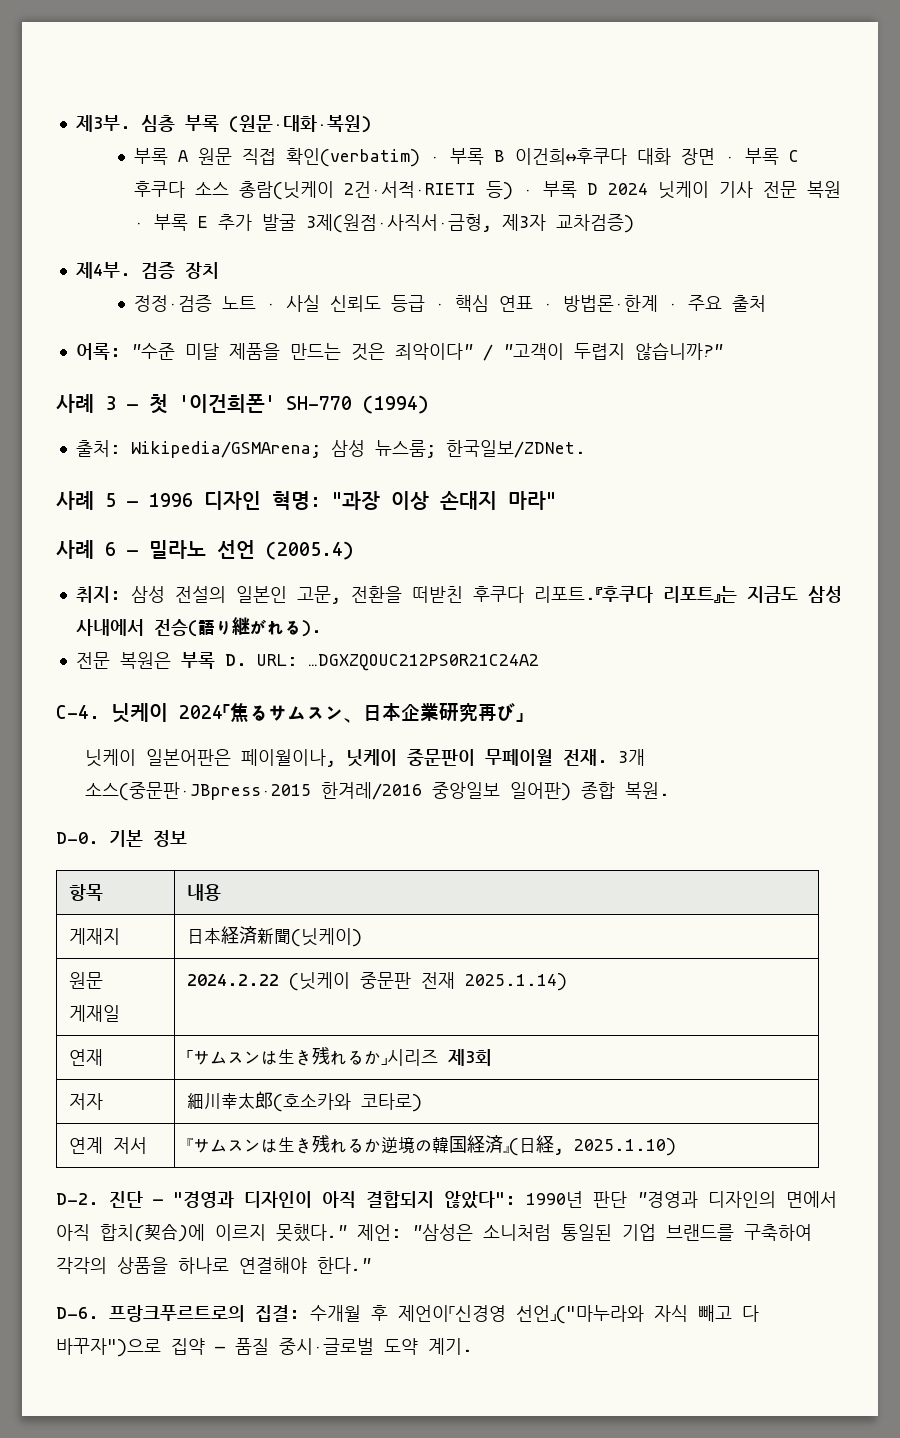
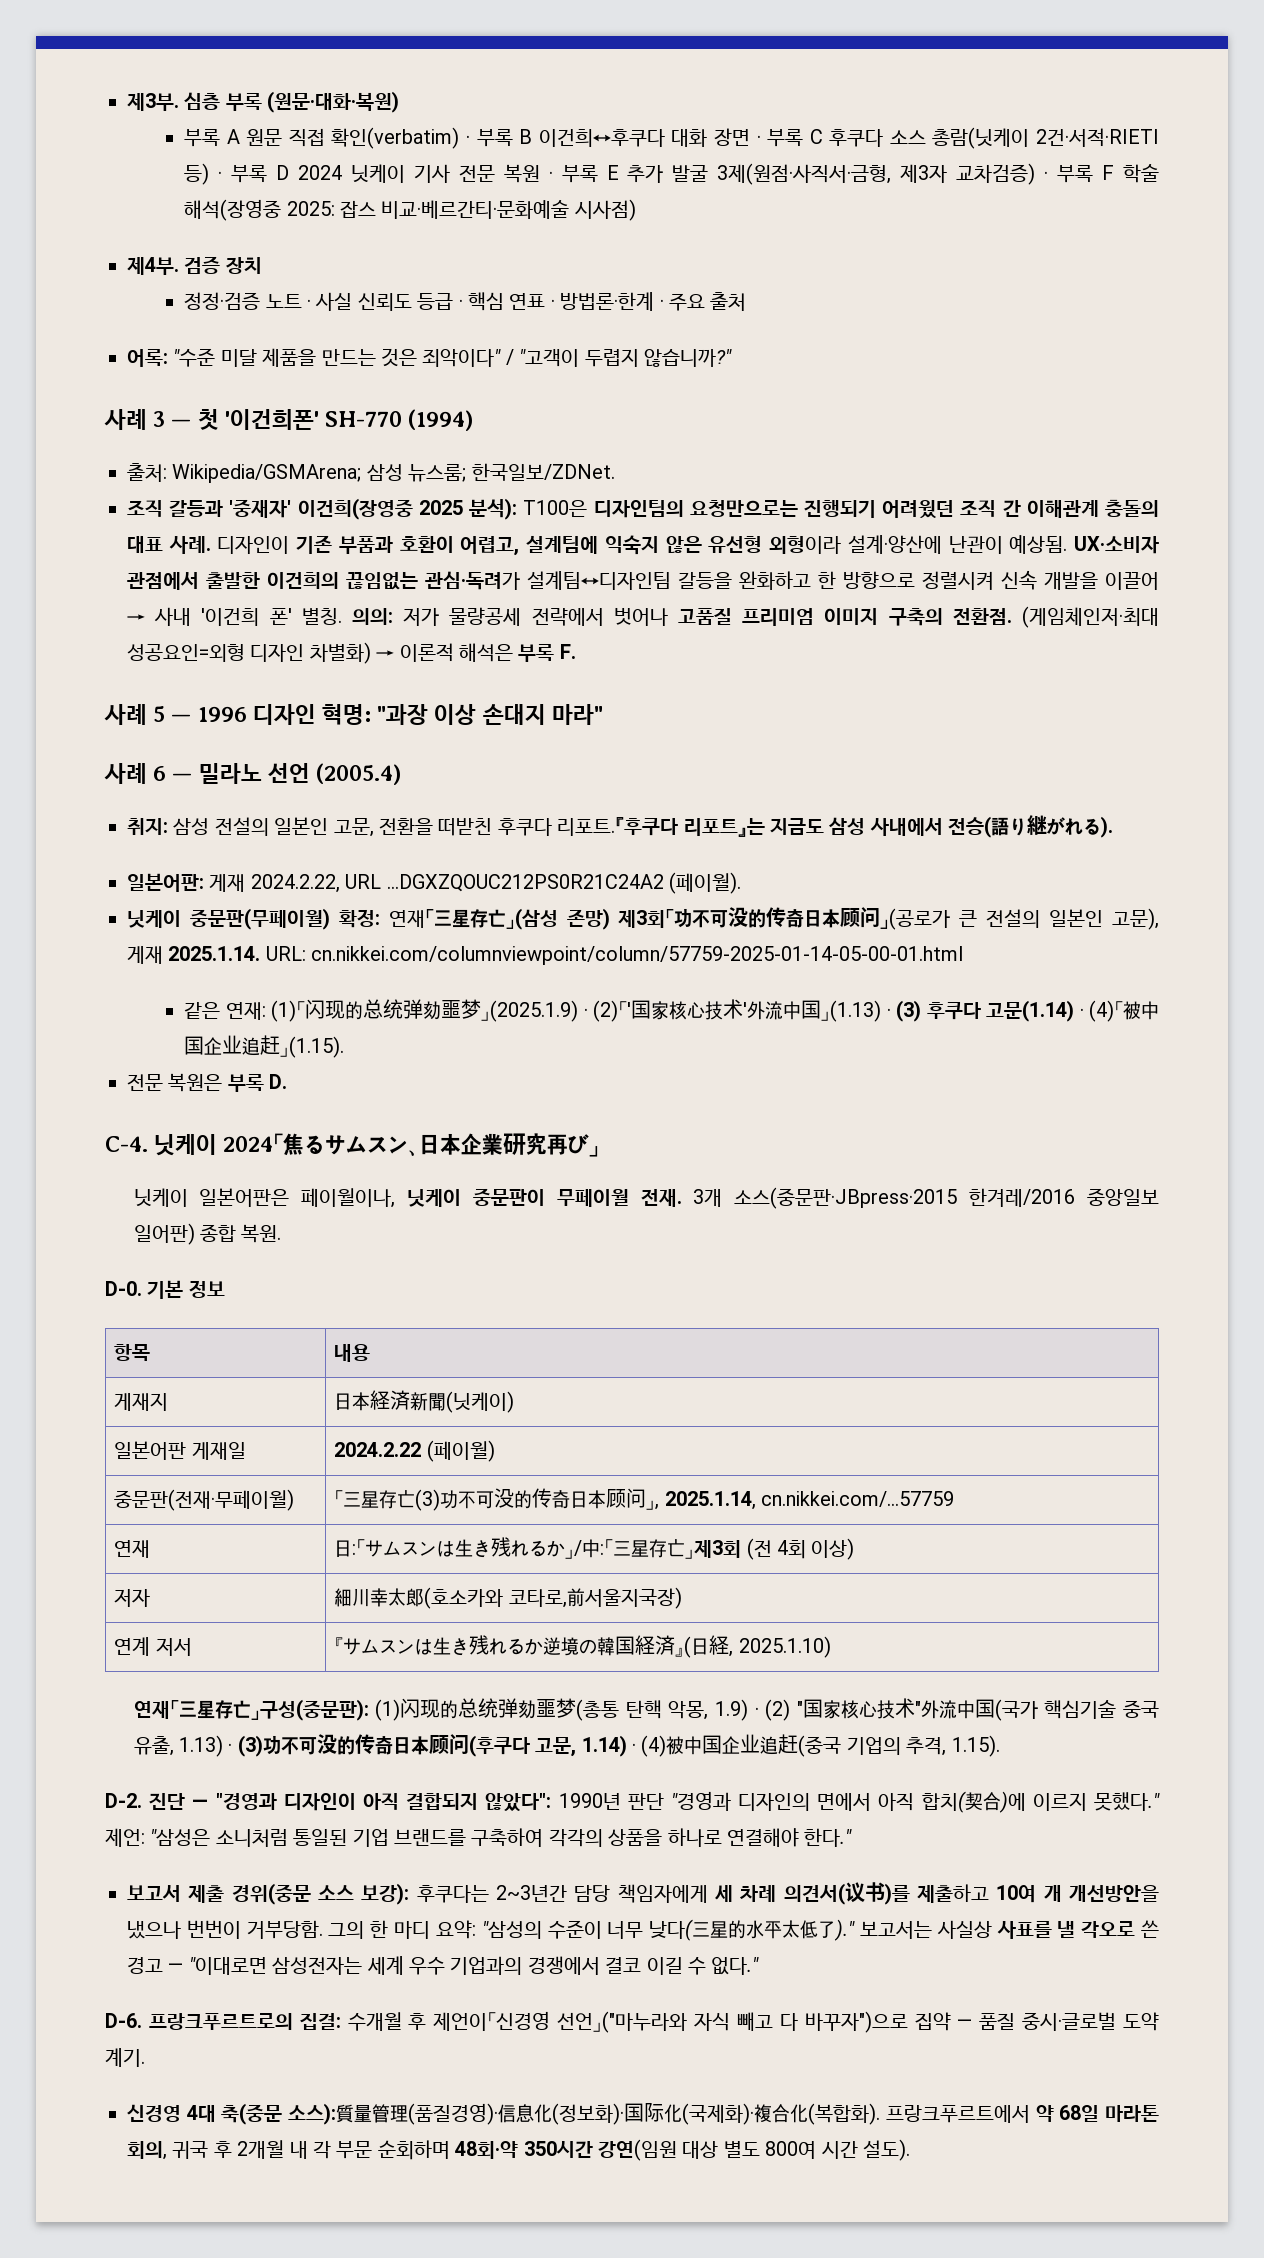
- 부록 A 원문 직접 확인(verbatim) · 부록 B 이건희↔후쿠다 대화 장면 · 부록 C 후쿠다 소스 총람(닛케이 2건·서적·RIETI 등) · 부록 D 2024 닛케이 기사 전문 복원 · 부록 E 추가 발굴 3제(원점·사직서·금형, 제3자 교차검증)
+ 부록 A 원문 직접 확인(verbatim) · 부록 B 이건희↔후쿠다 대화 장면 · 부록 C 후쿠다 소스 총람(닛케이 2건·서적·RIETI 등) · 부록 D 2024 닛케이 기사 전문 복원 · 부록 E 추가 발굴 3제(원점·사직서·금형, 제3자 교차검증) · 부록 F 학술 해석(장영중 2025: 잡스 비교·베르간티·문화예술 시사점)
+ 조직 갈등과 '중재자' 이건희(장영중 2025 분석): T100은 디자인팀의 요청만으로는 진행되기 어려웠던 조직 간 이해관계 충돌의 대표 사례. 디자인이 기존 부품과 호환이 어렵고, 설계팀에 익숙지 않은 유선형 외형이라 설계·양산에 난관이 예상됨. UX·소비자 관점에서 출발한 이건희의 끊임없는 관심·독려가 설계팀↔디자인팀 갈등을 완화하고 한 방향으로 정렬시켜 신속 개발을 이끌어 → 사내 '이건희 폰' 별칭. 의의: 저가 물량공세 전략에서 벗어나 고품질 프리미엄 이미지 구축의 전환점. (게임체인저·최대 성공요인=외형 디자인 차별화) → 이론적 해석은 부록 F.
+ 일본어판: 게재 2024.2.22, URL …DGXZQOUC212PS0R21C24A2 (페이월).
+ 닛케이 중문판(무페이월) 확정: 연재「三星存亡」(삼성 존망) 제3회「功不可没的传奇日本顾问」(공로가 큰 전설의 일본인 고문), 게재 2025.1.14. URL: cn.nikkei.com/columnviewpoint/column/57759-2025-01-14-05-00-01.html
+ 같은 연재: (1)「闪现的总统弹劾噩梦」(2025.1.9) · (2)「'国家核心技术'外流中国」(1.13) · (3) 후쿠다 고문(1.14) · (4)「被中国企业追赶」(1.15).
- 전문 복원은 부록 D. URL: …DGXZQOUC212PS0R21C24A2
+ 전문 복원은 부록 D.
- 원문 게재일 | 2024.2.22 (닛케이 중문판 전재 2025.1.14)
+ 일본어판 게재일 | 2024.2.22 (페이월)
+ 중문판(전재·무페이월) | 「三星存亡(3)功不可没的传奇日本顾问」, 2025.1.14, cn.nikkei.com/…57759
- 연재 | 「サムスンは生き残れるか」시리즈 제3회
+ 연재 | 日:「サムスンは生き残れるか」/中:「三星存亡」제3회 (전 4회 이상)
- 저자 | 細川幸太郎(호소카와 코타로)
+ 저자 | 細川幸太郎(호소카와 코타로,前서울지국장)
+ 연재「三星存亡」구성(중문판): (1)闪现的总统弹劾噩梦(총통 탄핵 악몽, 1.9) · (2) "国家核心技术"外流中国(국가 핵심기술 중국 유출, 1.13) · (3)功不可没的传奇日本顾问(후쿠다 고문, 1.14) · (4)被中国企业追赶(중국 기업의 추격, 1.15).
+ 보고서 제출 경위(중문 소스 보강): 후쿠다는 2~3년간 담당 책임자에게 세 차례 의견서(议书)를 제출하고 10여 개 개선방안을 냈으나 번번이 거부당함. 그의 한 마디 요약: "삼성의 수준이 너무 낮다(三星的水平太低了)." 보고서는 사실상 사표를 낼 각오로 쓴 경고 — "이대로면 삼성전자는 세계 우수 기업과의 경쟁에서 결코 이길 수 없다."
+ 신경영 4대 축(중문 소스):質量管理(품질경영)·信息化(정보화)·国际化(국제화)·複合化(복합화). 프랑크푸르트에서 약 68일 마라톤 회의, 귀국 후 2개월 내 각 부문 순회하며 48회·약 350시간 강연(임원 대상 별도 800여 시간 설도).

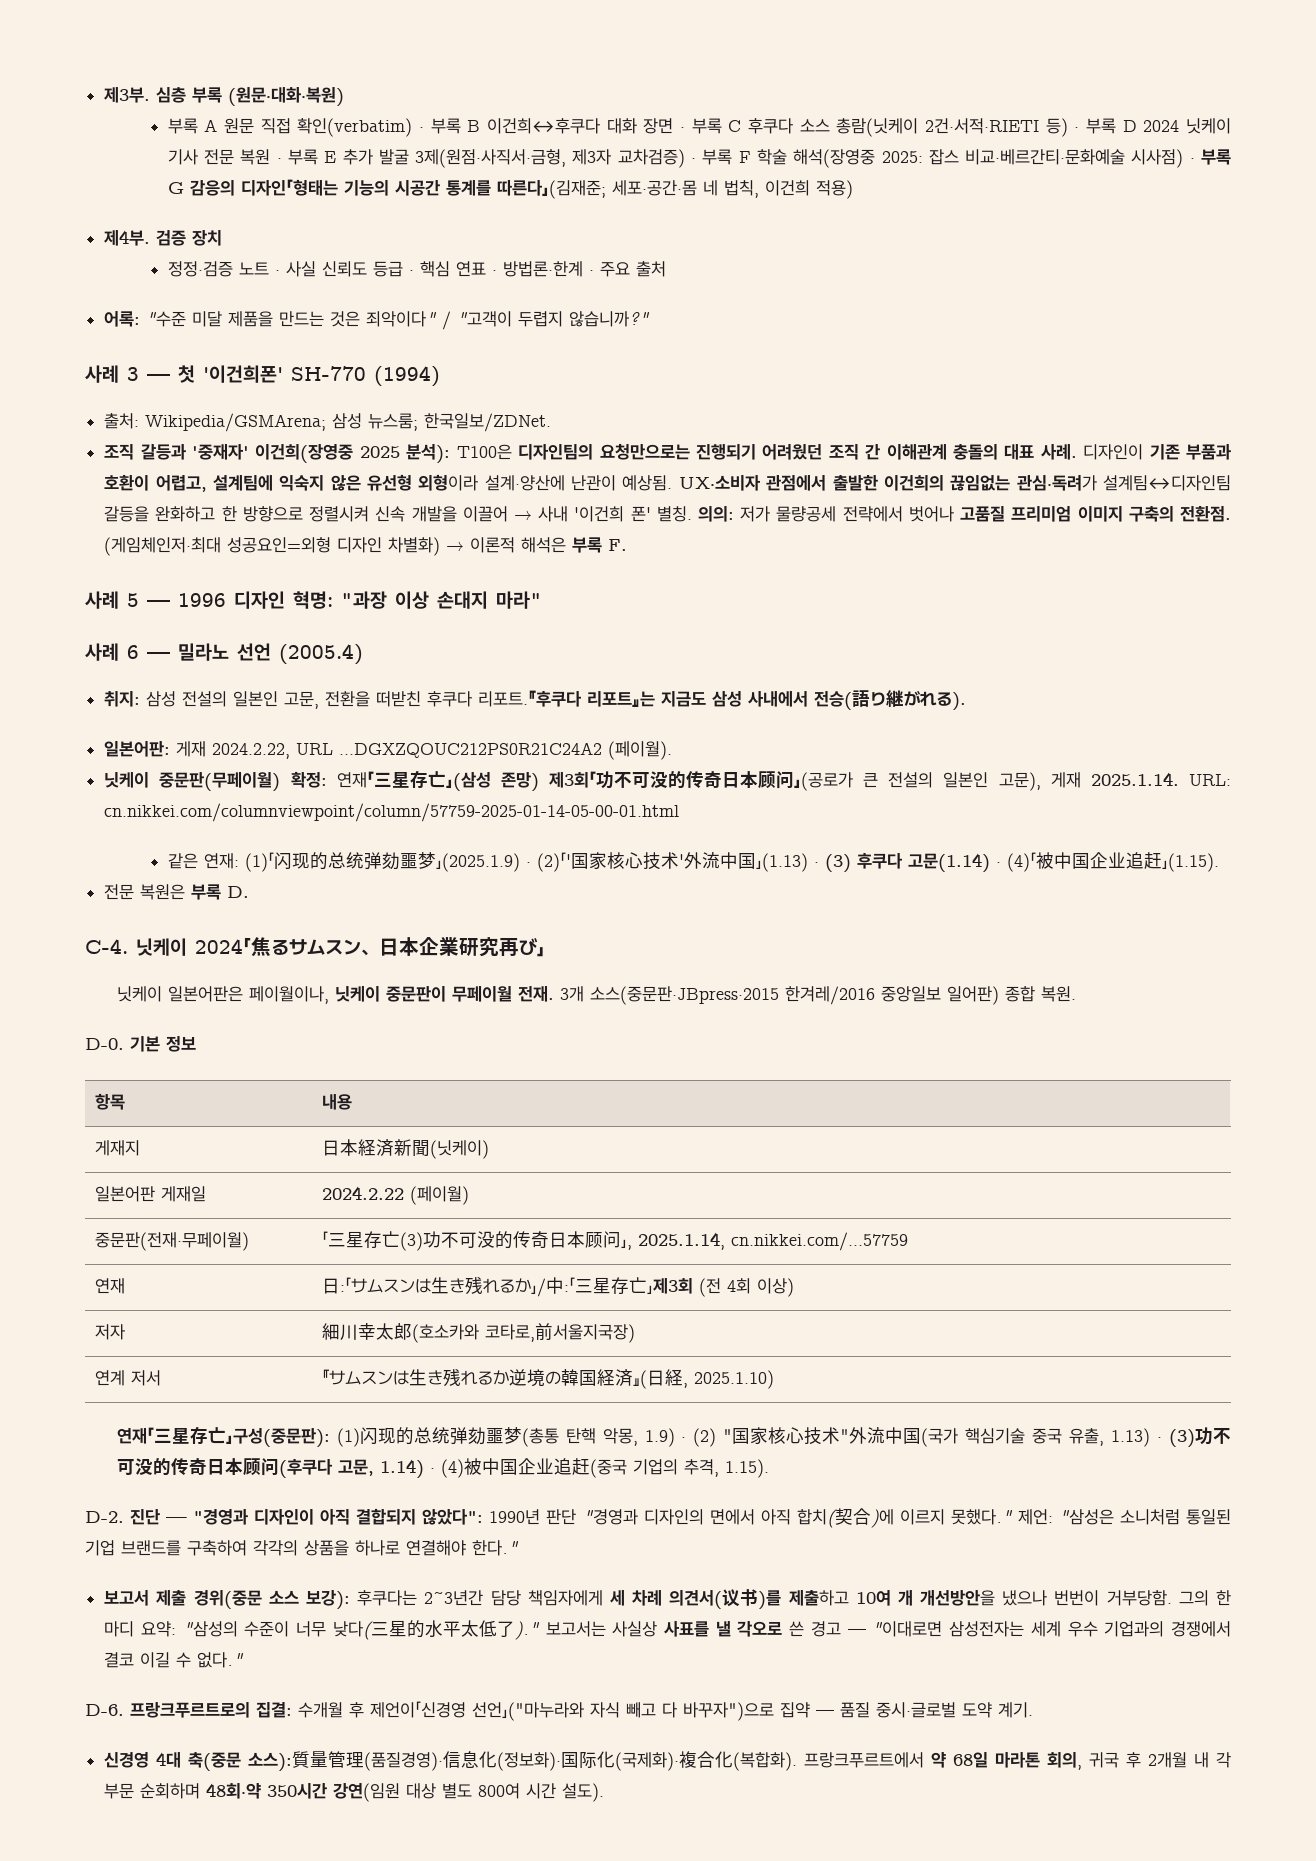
- 부록 A 원문 직접 확인(verbatim) · 부록 B 이건희↔후쿠다 대화 장면 · 부록 C 후쿠다 소스 총람(닛케이 2건·서적·RIETI 등) · 부록 D 2024 닛케이 기사 전문 복원 · 부록 E 추가 발굴 3제(원점·사직서·금형, 제3자 교차검증) · 부록 F 학술 해석(장영중 2025: 잡스 비교·베르간티·문화예술 시사점)
+ 부록 A 원문 직접 확인(verbatim) · 부록 B 이건희↔후쿠다 대화 장면 · 부록 C 후쿠다 소스 총람(닛케이 2건·서적·RIETI 등) · 부록 D 2024 닛케이 기사 전문 복원 · 부록 E 추가 발굴 3제(원점·사직서·금형, 제3자 교차검증) · 부록 F 학술 해석(장영중 2025: 잡스 비교·베르간티·문화예술 시사점) · 부록 G 감응의 디자인「형태는 기능의 시공간 통계를 따른다」(김재준; 세포·공간·몸 네 법칙, 이건희 적용)

